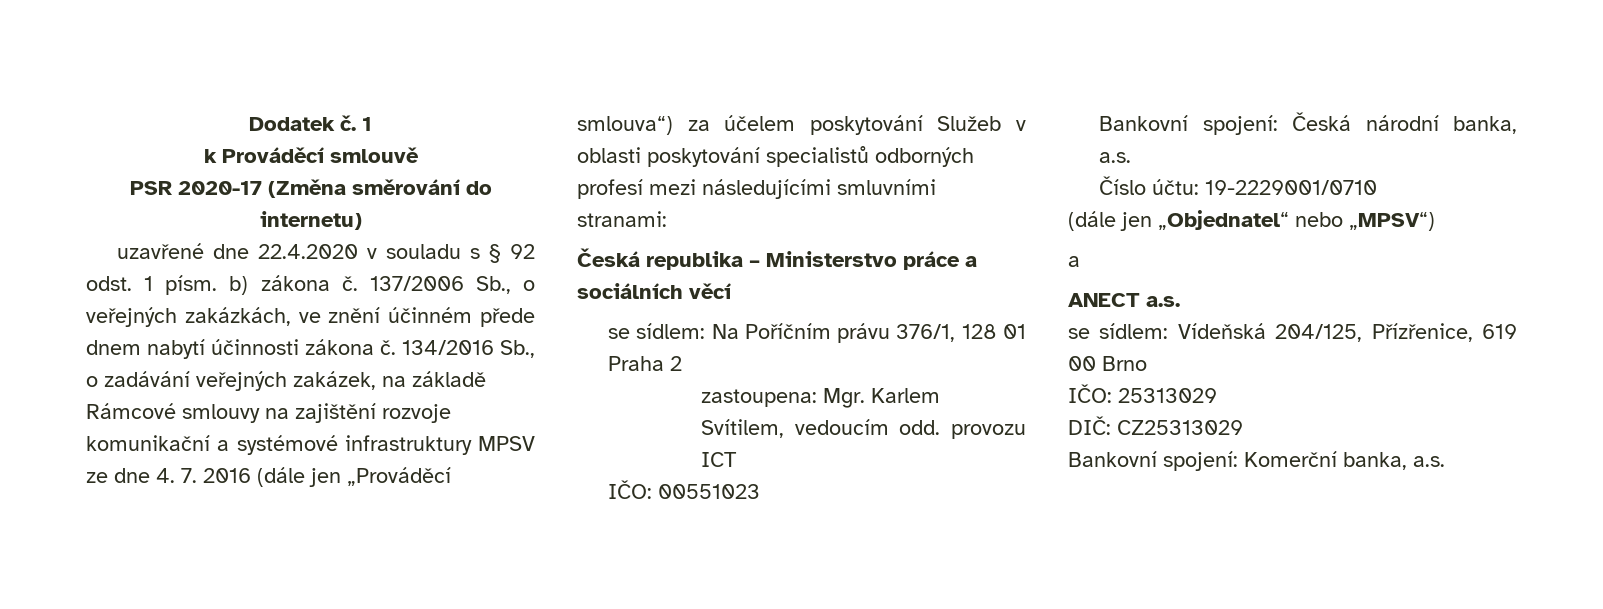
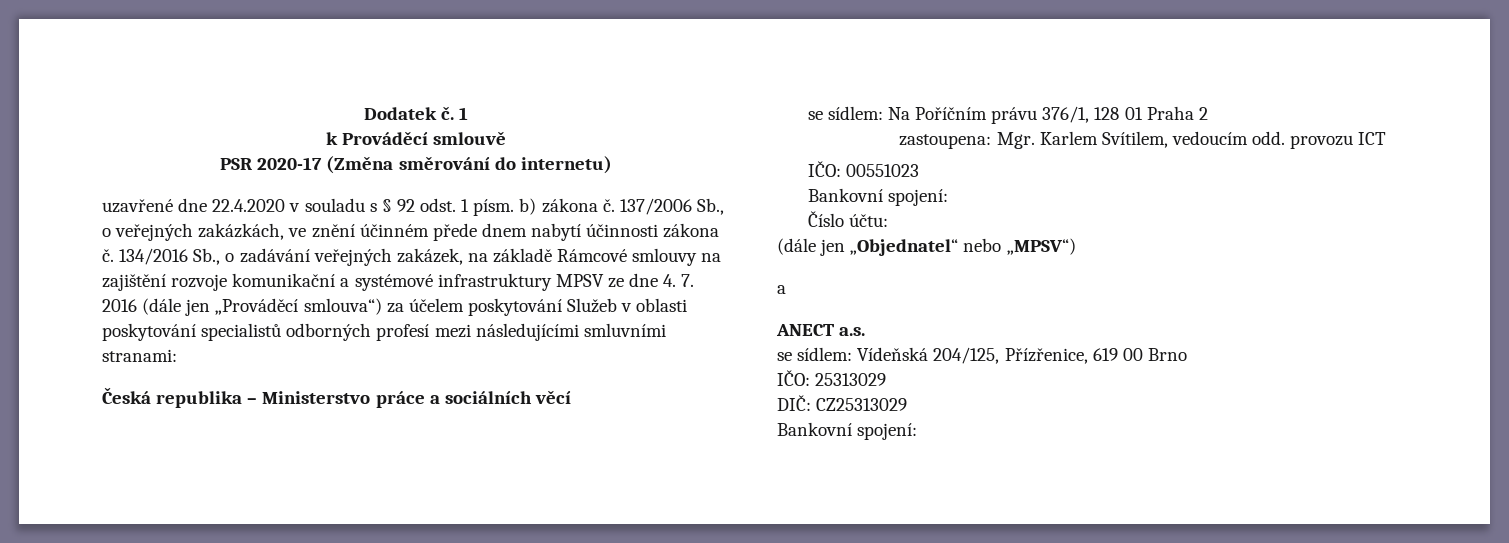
  IČO: 00551023
- Bankovní spojení: Česká národní banka, a.s.
+ Bankovní spojení:
- Číslo účtu: 19-2229001/0710
+ Číslo účtu:
  DIČ: CZ25313029
- Bankovní spojení: Komerční banka, a.s.
+ Bankovní spojení:

